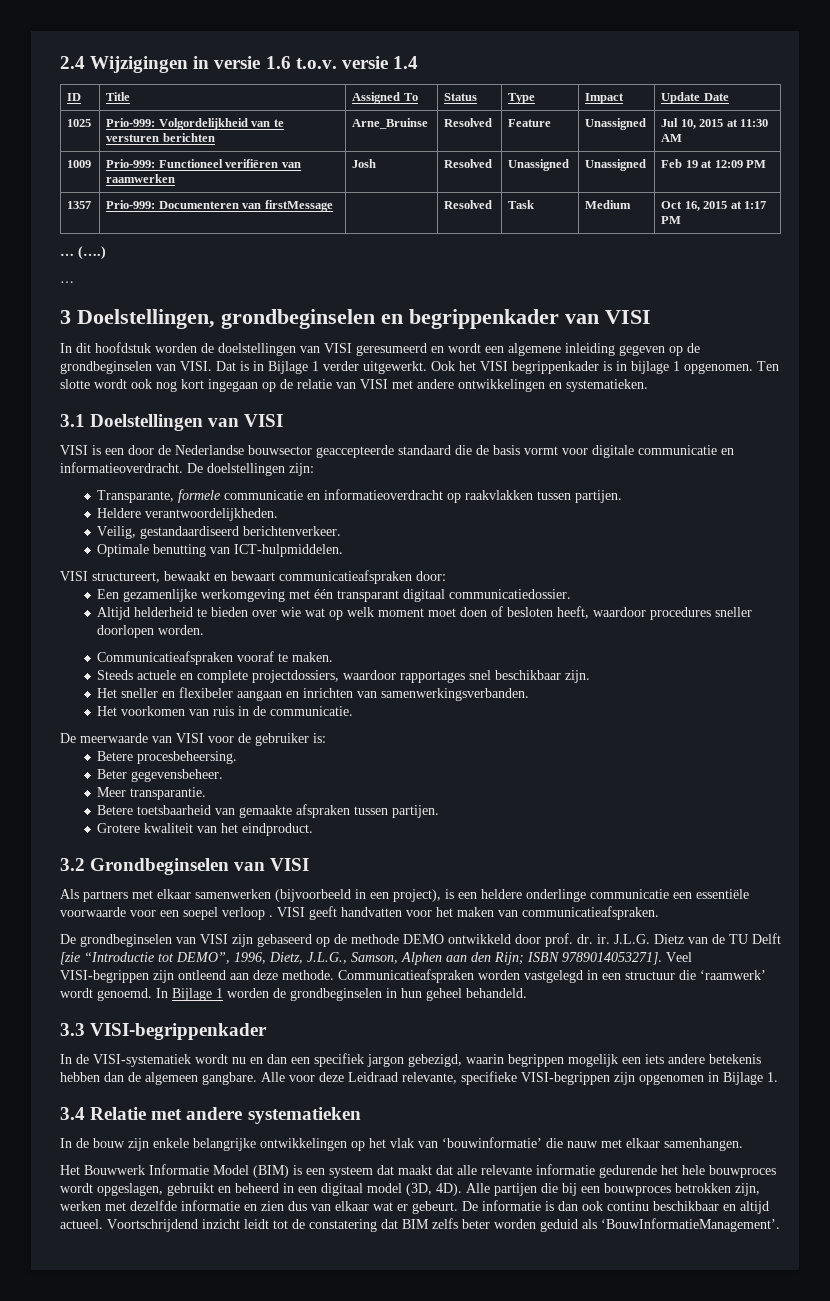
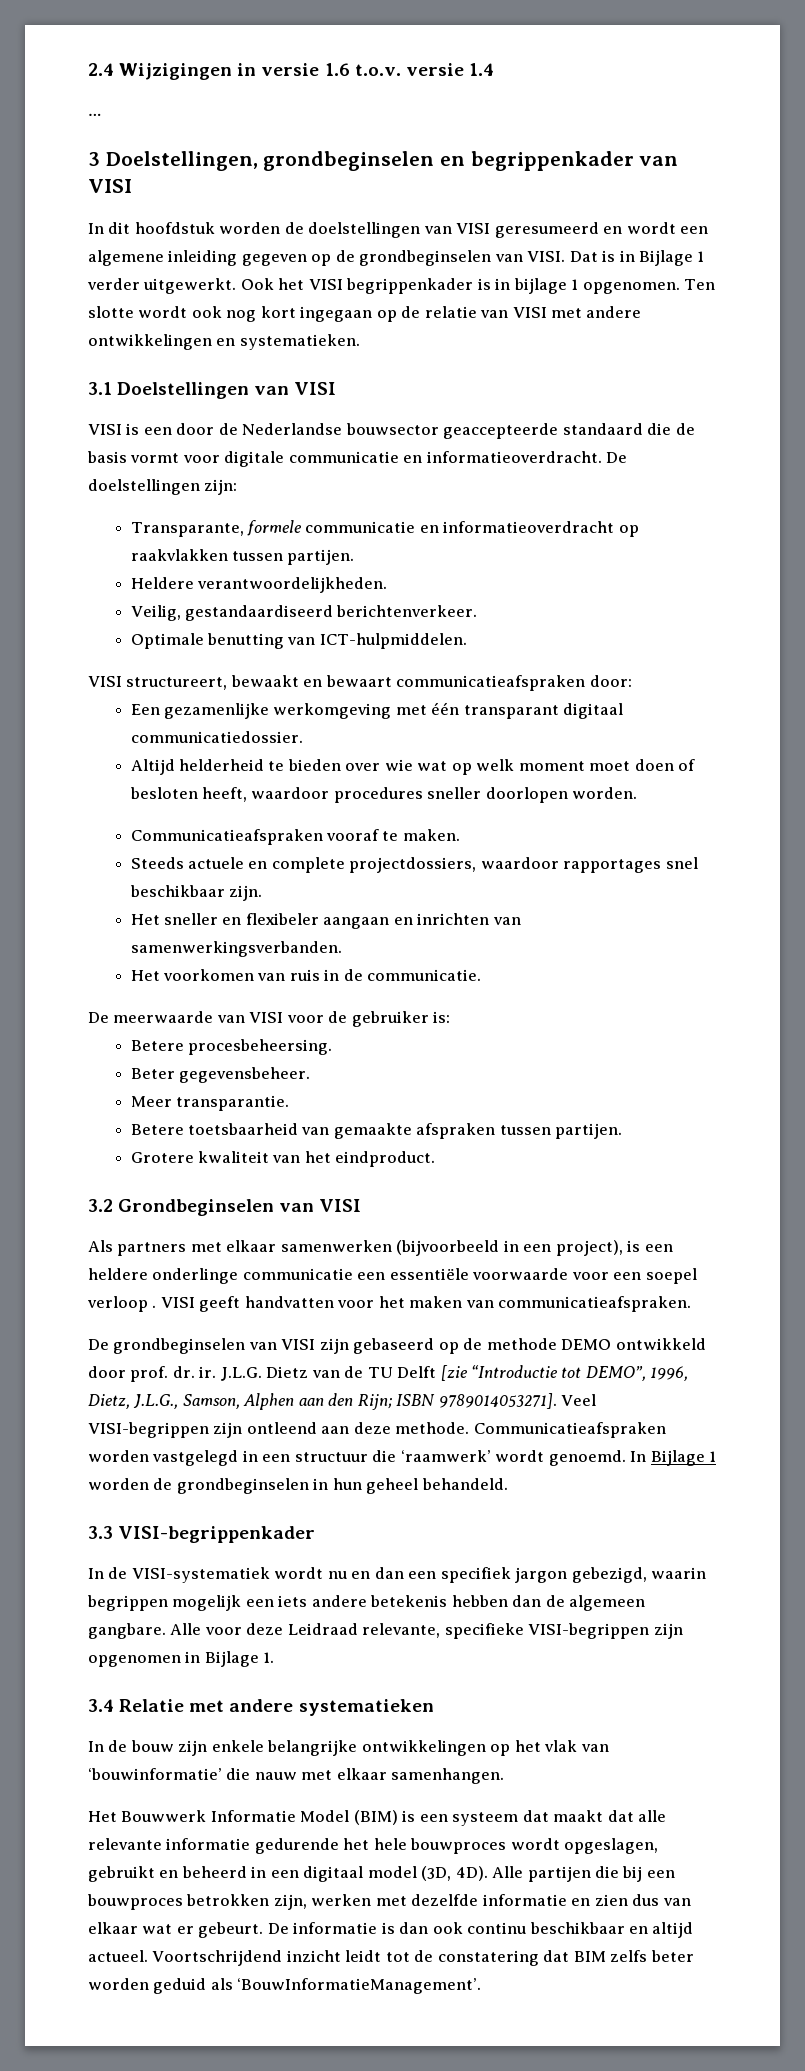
- ID | Title | Assigned To | Status | Type | Impact | Update Date
- 1025 | Prio-999: Volgordelijkheid van te versturen berichten | Arne_Bruinse | Resolved | Feature | Unassigned | Jul 10, 2015 at 11:30 AM
- 1009 | Prio-999: Functioneel verifiëren van raamwerken | Josh | Resolved | Unassigned | Unassigned | Feb 19 at 12:09 PM
- 1357 | Prio-999: Documenteren van firstMessage | | Resolved | Task | Medium | Oct 16, 2015 at 1:17 PM
- … (….)

